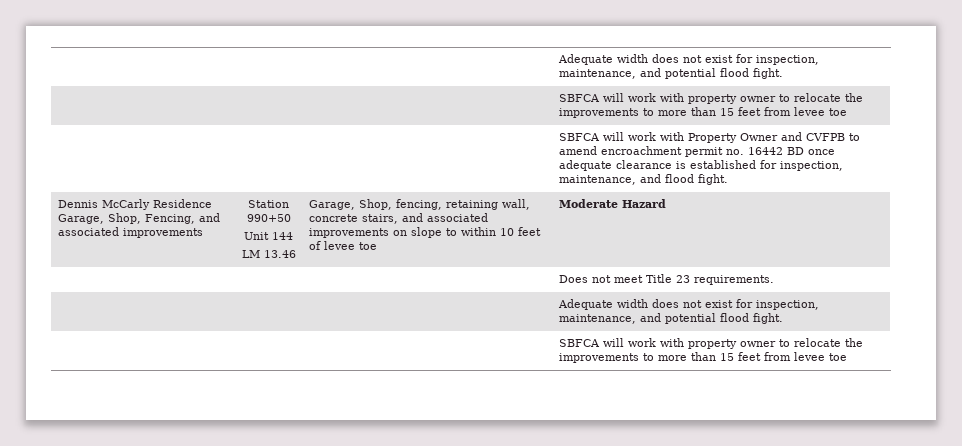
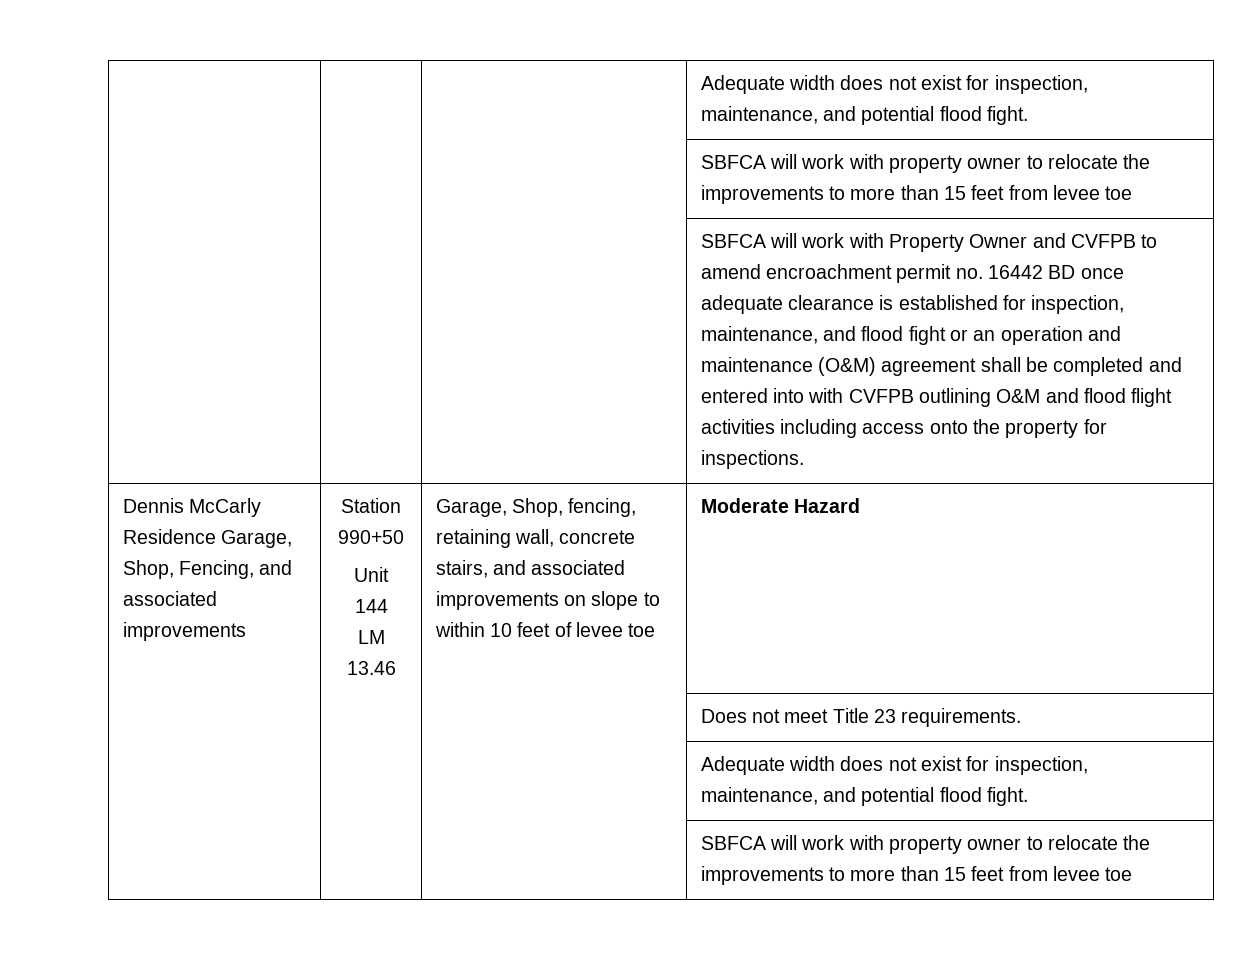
- SBFCA will work with Property Owner and CVFPB to amend encroachment permit no. 16442 BD once adequate clearance is established for inspection, maintenance, and flood fight.
+ SBFCA will work with Property Owner and CVFPB to amend encroachment permit no. 16442 BD once adequate clearance is established for inspection, maintenance, and flood fight or an operation and maintenance (O&M) agreement shall be completed and entered into with CVFPB outlining O&M and flood flight activities including access onto the property for inspections.

